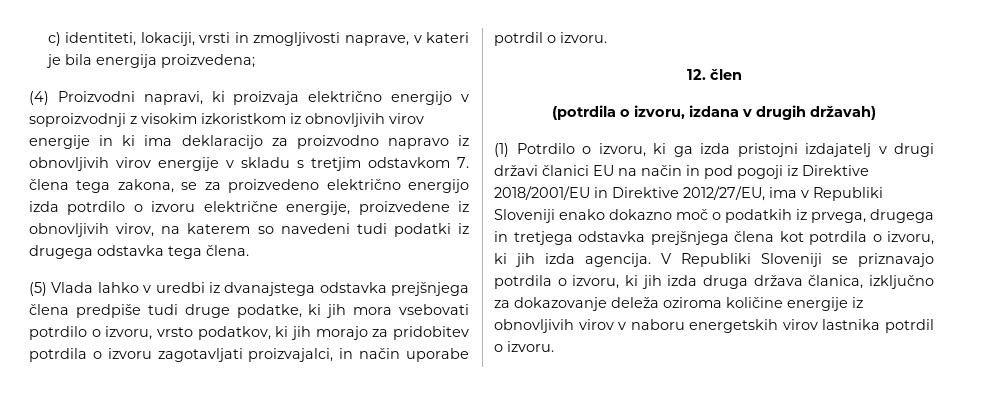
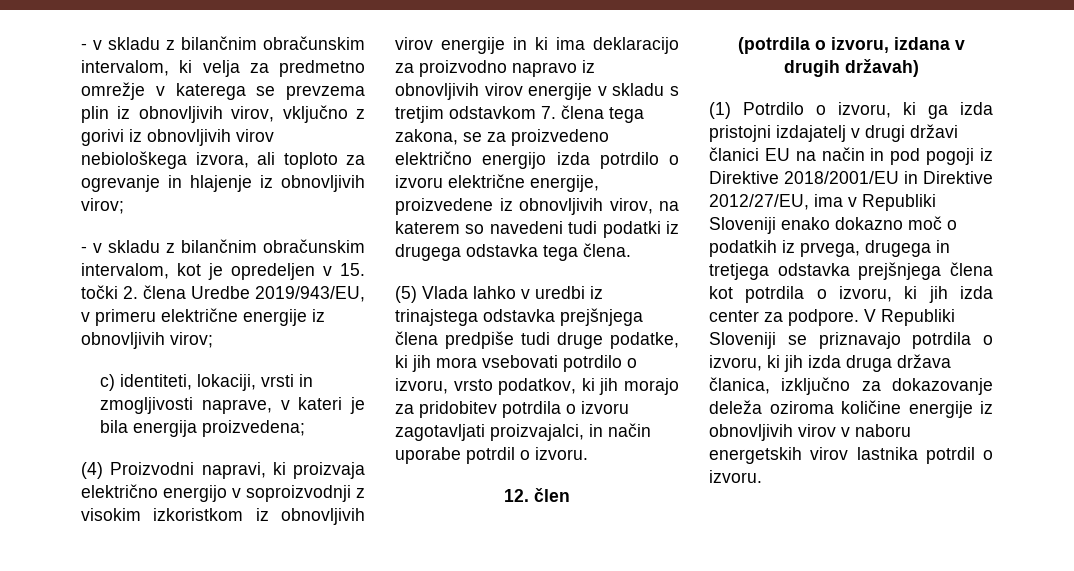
+ - v skladu z bilančnim obračunskim intervalom, ki velja za predmetno omrežje v katerega se prevzema plin iz obnovljivih virov, vključno z gorivi iz obnovljivih virov nebiološkega izvora, ali toploto za ogrevanje in hlajenje iz obnovljivih virov;
+ - v skladu z bilančnim obračunskim intervalom, kot je opredeljen v 15. točki 2. člena Uredbe 2019/943/EU, v primeru električne energije iz obnovljivih virov;
- (5) Vlada lahko v uredbi iz dvanajstega odstavka prejšnjega člena predpiše tudi druge podatke, ki jih mora vsebovati potrdilo o izvoru, vrsto podatkov, ki jih morajo za pridobitev potrdila o izvoru zagotavljati proizvajalci, in način uporabe potrdil o izvoru.
+ (5) Vlada lahko v uredbi iz trinajstega odstavka prejšnjega člena predpiše tudi druge podatke, ki jih mora vsebovati potrdilo o izvoru, vrsto podatkov, ki jih morajo za pridobitev potrdila o izvoru zagotavljati proizvajalci, in način uporabe potrdil o izvoru.
- (1) Potrdilo o izvoru, ki ga izda pristojni izdajatelj v drugi državi članici EU na način in pod pogoji iz Direktive 2018/2001/EU in Direktive 2012/27/EU, ima v Republiki Sloveniji enako dokazno moč o podatkih iz prvega, drugega in tretjega odstavka prejšnjega člena kot potrdila o izvoru, ki jih izda agencija.
+ (1) Potrdilo o izvoru, ki ga izda pristojni izdajatelj v drugi državi članici EU na način in pod pogoji iz Direktive 2018/2001/EU in Direktive 2012/27/EU, ima v Republiki Sloveniji enako dokazno moč o podatkih iz prvega, drugega in tretjega odstavka prejšnjega člena kot potrdila o izvoru, ki jih izda center za podpore.

